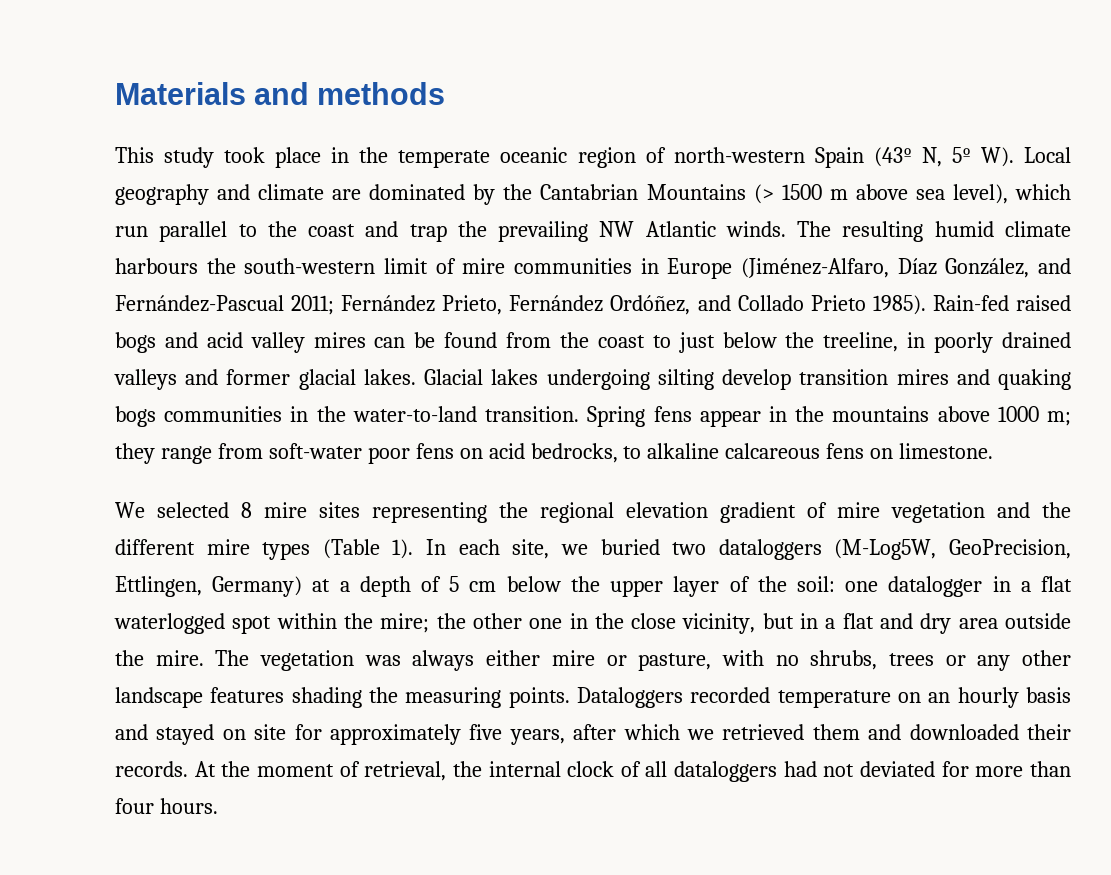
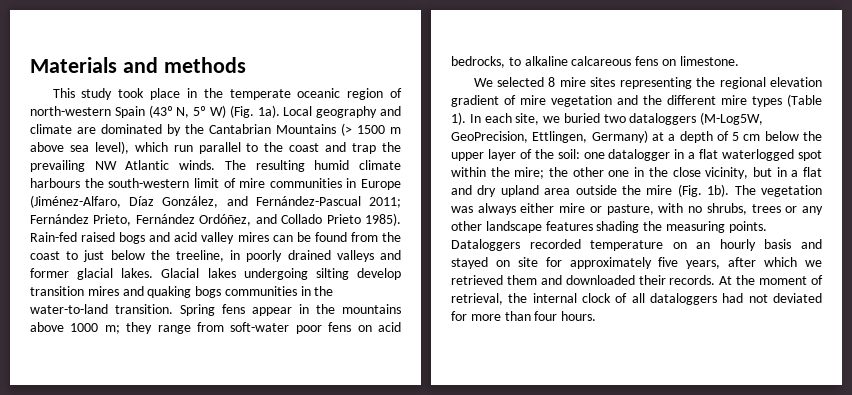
- This study took place in the temperate oceanic region of north-western Spain (43º N, 5º W). Local geography and climate are dominated by the Cantabrian Mountains (> 1500 m above sea level), which run parallel to the coast and trap the prevailing NW Atlantic winds.
+ This study took place in the temperate oceanic region of north-western Spain (43º N, 5º W) (Fig. 1a). Local geography and climate are dominated by the Cantabrian Mountains (> 1500 m above sea level), which run parallel to the coast and trap the prevailing NW Atlantic winds.
- In each site, we buried two dataloggers (M-Log5W, GeoPrecision, Ettlingen, Germany) at a depth of 5 cm below the upper layer of the soil: one datalogger in a flat waterlogged spot within the mire; the other one in the close vicinity, but in a flat and dry area outside the mire.
+ In each site, we buried two dataloggers (M-Log5W, GeoPrecision, Ettlingen, Germany) at a depth of 5 cm below the upper layer of the soil: one datalogger in a flat waterlogged spot within the mire; the other one in the close vicinity, but in a flat and dry upland area outside the mire (Fig. 1b).

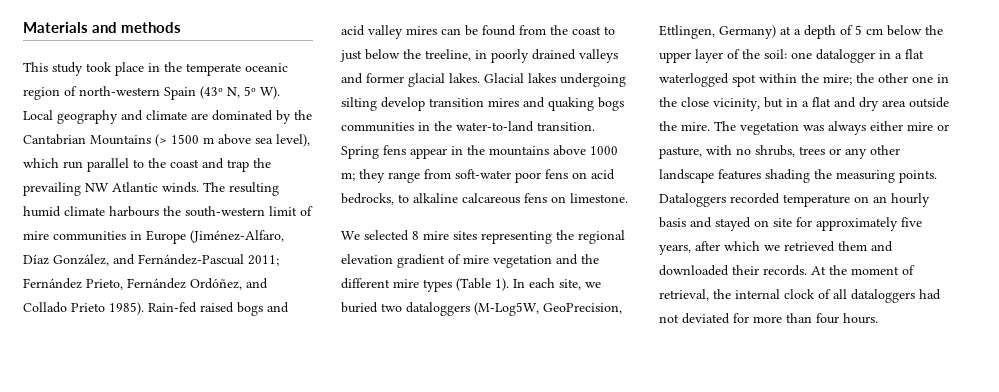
- This study took place in the temperate oceanic region of north-western Spain (43º N, 5º W) (Fig. 1a). Local geography and climate are dominated by the Cantabrian Mountains (> 1500 m above sea level), which run parallel to the coast and trap the prevailing NW Atlantic winds.
+ This study took place in the temperate oceanic region of north-western Spain (43º N, 5º W). Local geography and climate are dominated by the Cantabrian Mountains (> 1500 m above sea level), which run parallel to the coast and trap the prevailing NW Atlantic winds.
- In each site, we buried two dataloggers (M-Log5W, GeoPrecision, Ettlingen, Germany) at a depth of 5 cm below the upper layer of the soil: one datalogger in a flat waterlogged spot within the mire; the other one in the close vicinity, but in a flat and dry upland area outside the mire (Fig. 1b).
+ In each site, we buried two dataloggers (M-Log5W, GeoPrecision, Ettlingen, Germany) at a depth of 5 cm below the upper layer of the soil: one datalogger in a flat waterlogged spot within the mire; the other one in the close vicinity, but in a flat and dry area outside the mire.

